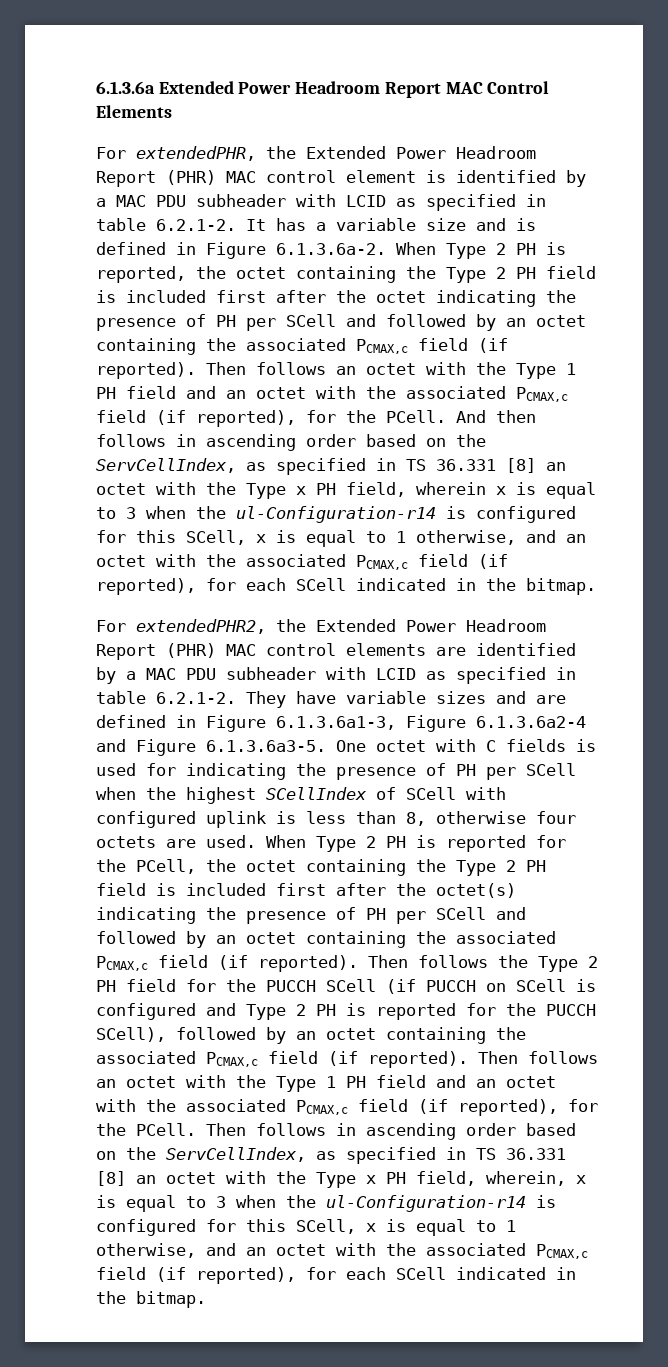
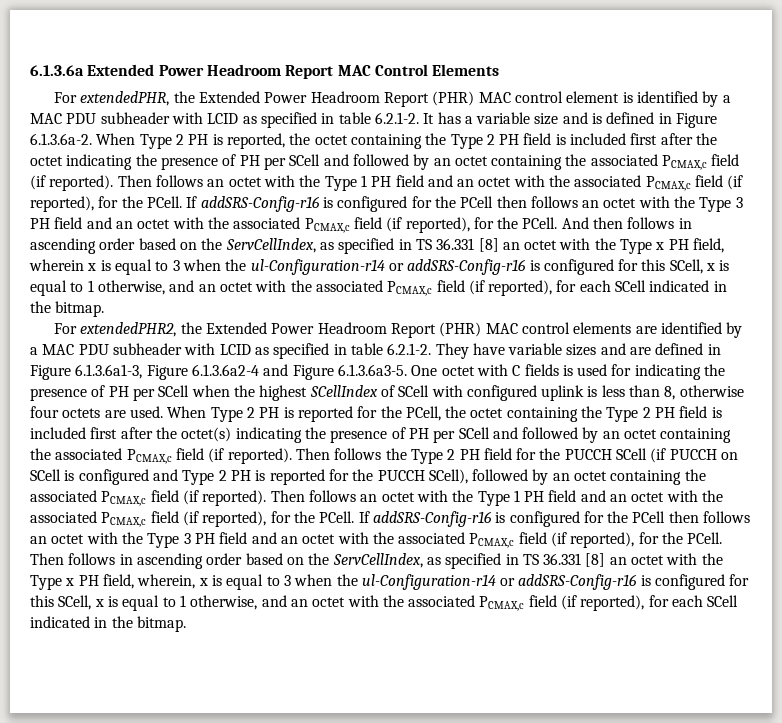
- For extendedPHR, the Extended Power Headroom Report (PHR) MAC control element is identified by a MAC PDU subheader with LCID as specified in table 6.2.1-2. It has a variable size and is defined in Figure 6.1.3.6a-2. When Type 2 PH is reported, the octet containing the Type 2 PH field is included first after the octet indicating the presence of PH per SCell and followed by an octet containing the associated PCMAX,c field (if reported). Then follows an octet with the Type 1 PH field and an octet with the associated PCMAX,c field (if reported), for the PCell.
+ For extendedPHR, the Extended Power Headroom Report (PHR) MAC control element is identified by a MAC PDU subheader with LCID as specified in table 6.2.1-2. It has a variable size and is defined in Figure 6.1.3.6a-2. When Type 2 PH is reported, the octet containing the Type 2 PH field is included first after the octet indicating the presence of PH per SCell and followed by an octet containing the associated PCMAX,c field (if reported). Then follows an octet with the Type 1 PH field and an octet with the associated PCMAX,c field (if reported), for the PCell. If addSRS-Config-r16 is configured for the PCell then follows an octet with the Type 3 PH field and an octet with the associated PCMAX,c field (if reported), for the PCell.
- And then follows in ascending order based on the ServCellIndex, as specified in TS 36.331 [8] an octet with the Type x PH field, wherein x is equal to 3 when the ul-Configuration-r14 is configured for this SCell, x is equal to 1 otherwise, and an octet with the associated PCMAX,c field (if reported), for each SCell indicated in the bitmap.
+ And then follows in ascending order based on the ServCellIndex, as specified in TS 36.331 [8] an octet with the Type x PH field, wherein x is equal to 3 when the ul-Configuration-r14 or addSRS-Config-r16 is configured for this SCell, x is equal to 1 otherwise, and an octet with the associated PCMAX,c field (if reported), for each SCell indicated in the bitmap.
- Then follows the Type 2 PH field for the PUCCH SCell (if PUCCH on SCell is configured and Type 2 PH is reported for the PUCCH SCell), followed by an octet containing the associated PCMAX,c field (if reported). Then follows an octet with the Type 1 PH field and an octet with the associated PCMAX,c field (if reported), for the PCell.
+ Then follows the Type 2 PH field for the PUCCH SCell (if PUCCH on SCell is configured and Type 2 PH is reported for the PUCCH SCell), followed by an octet containing the associated PCMAX,c field (if reported). Then follows an octet with the Type 1 PH field and an octet with the associated PCMAX,c field (if reported), for the PCell. If addSRS-Config-r16 is configured for the PCell then follows an octet with the Type 3 PH field and an octet with the associated PCMAX,c field (if reported), for the PCell.
- Then follows in ascending order based on the ServCellIndex, as specified in TS 36.331 [8] an octet with the Type x PH field, wherein, x is equal to 3 when the ul-Configuration-r14 is configured for this SCell, x is equal to 1 otherwise, and an octet with the associated PCMAX,c field (if reported), for each SCell indicated in the bitmap.
+ Then follows in ascending order based on the ServCellIndex, as specified in TS 36.331 [8] an octet with the Type x PH field, wherein, x is equal to 3 when the ul-Configuration-r14 or addSRS-Config-r16 is configured for this SCell, x is equal to 1 otherwise, and an octet with the associated PCMAX,c field (if reported), for each SCell indicated in the bitmap.

